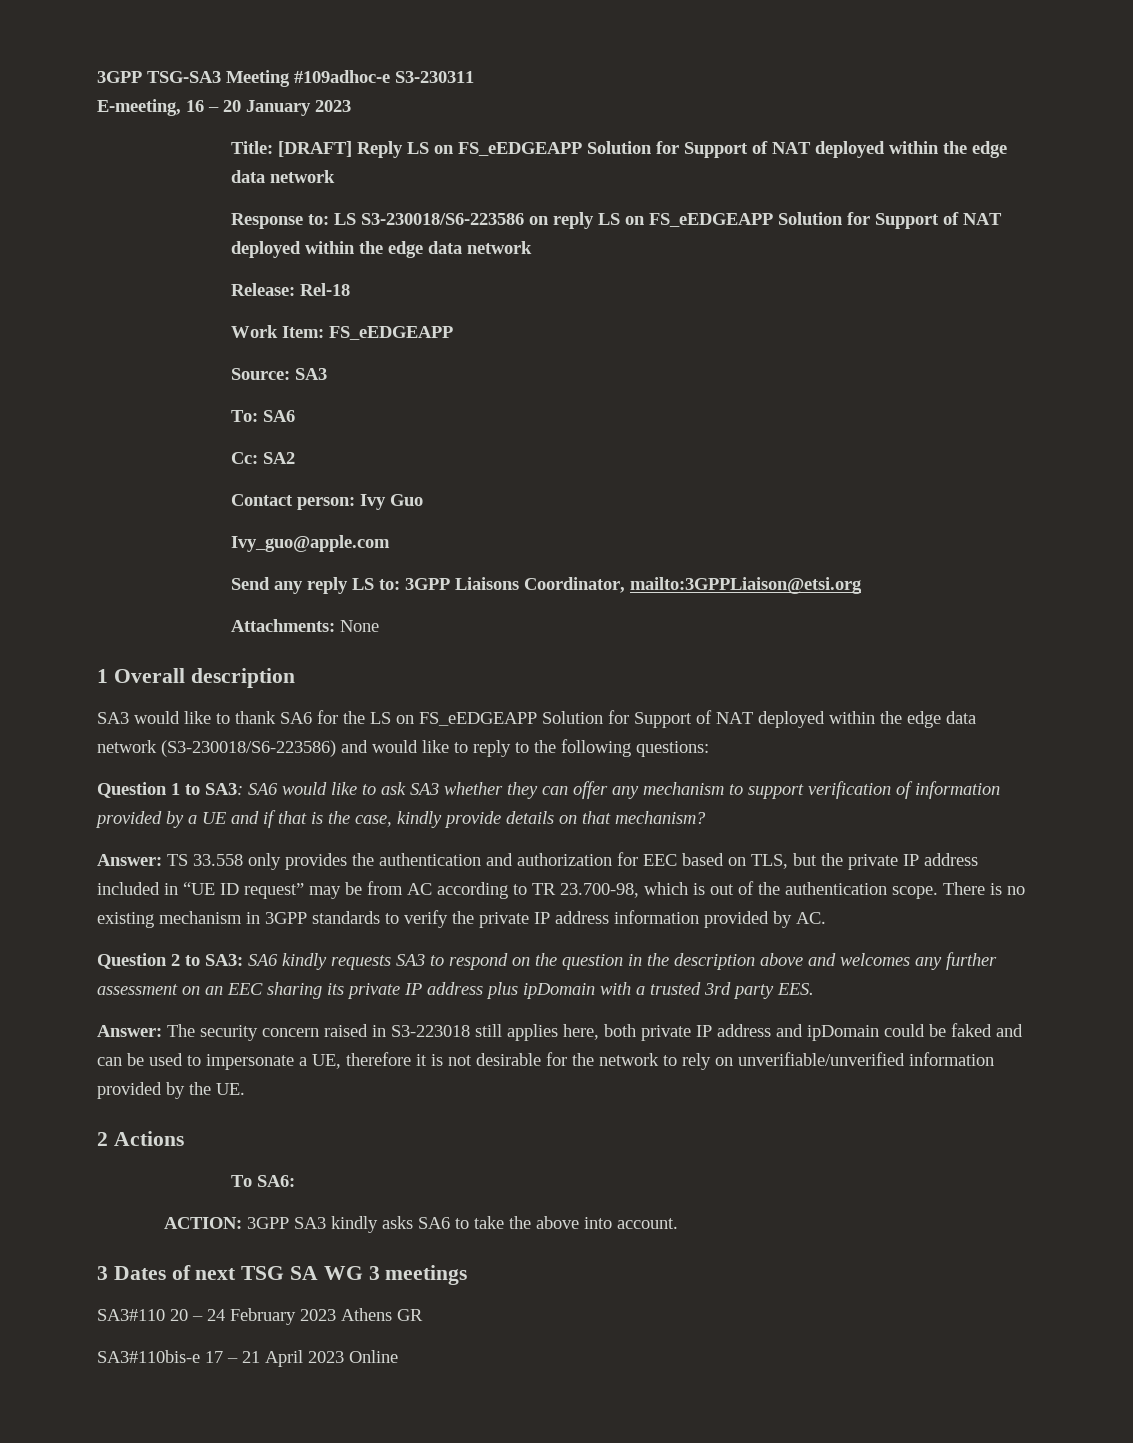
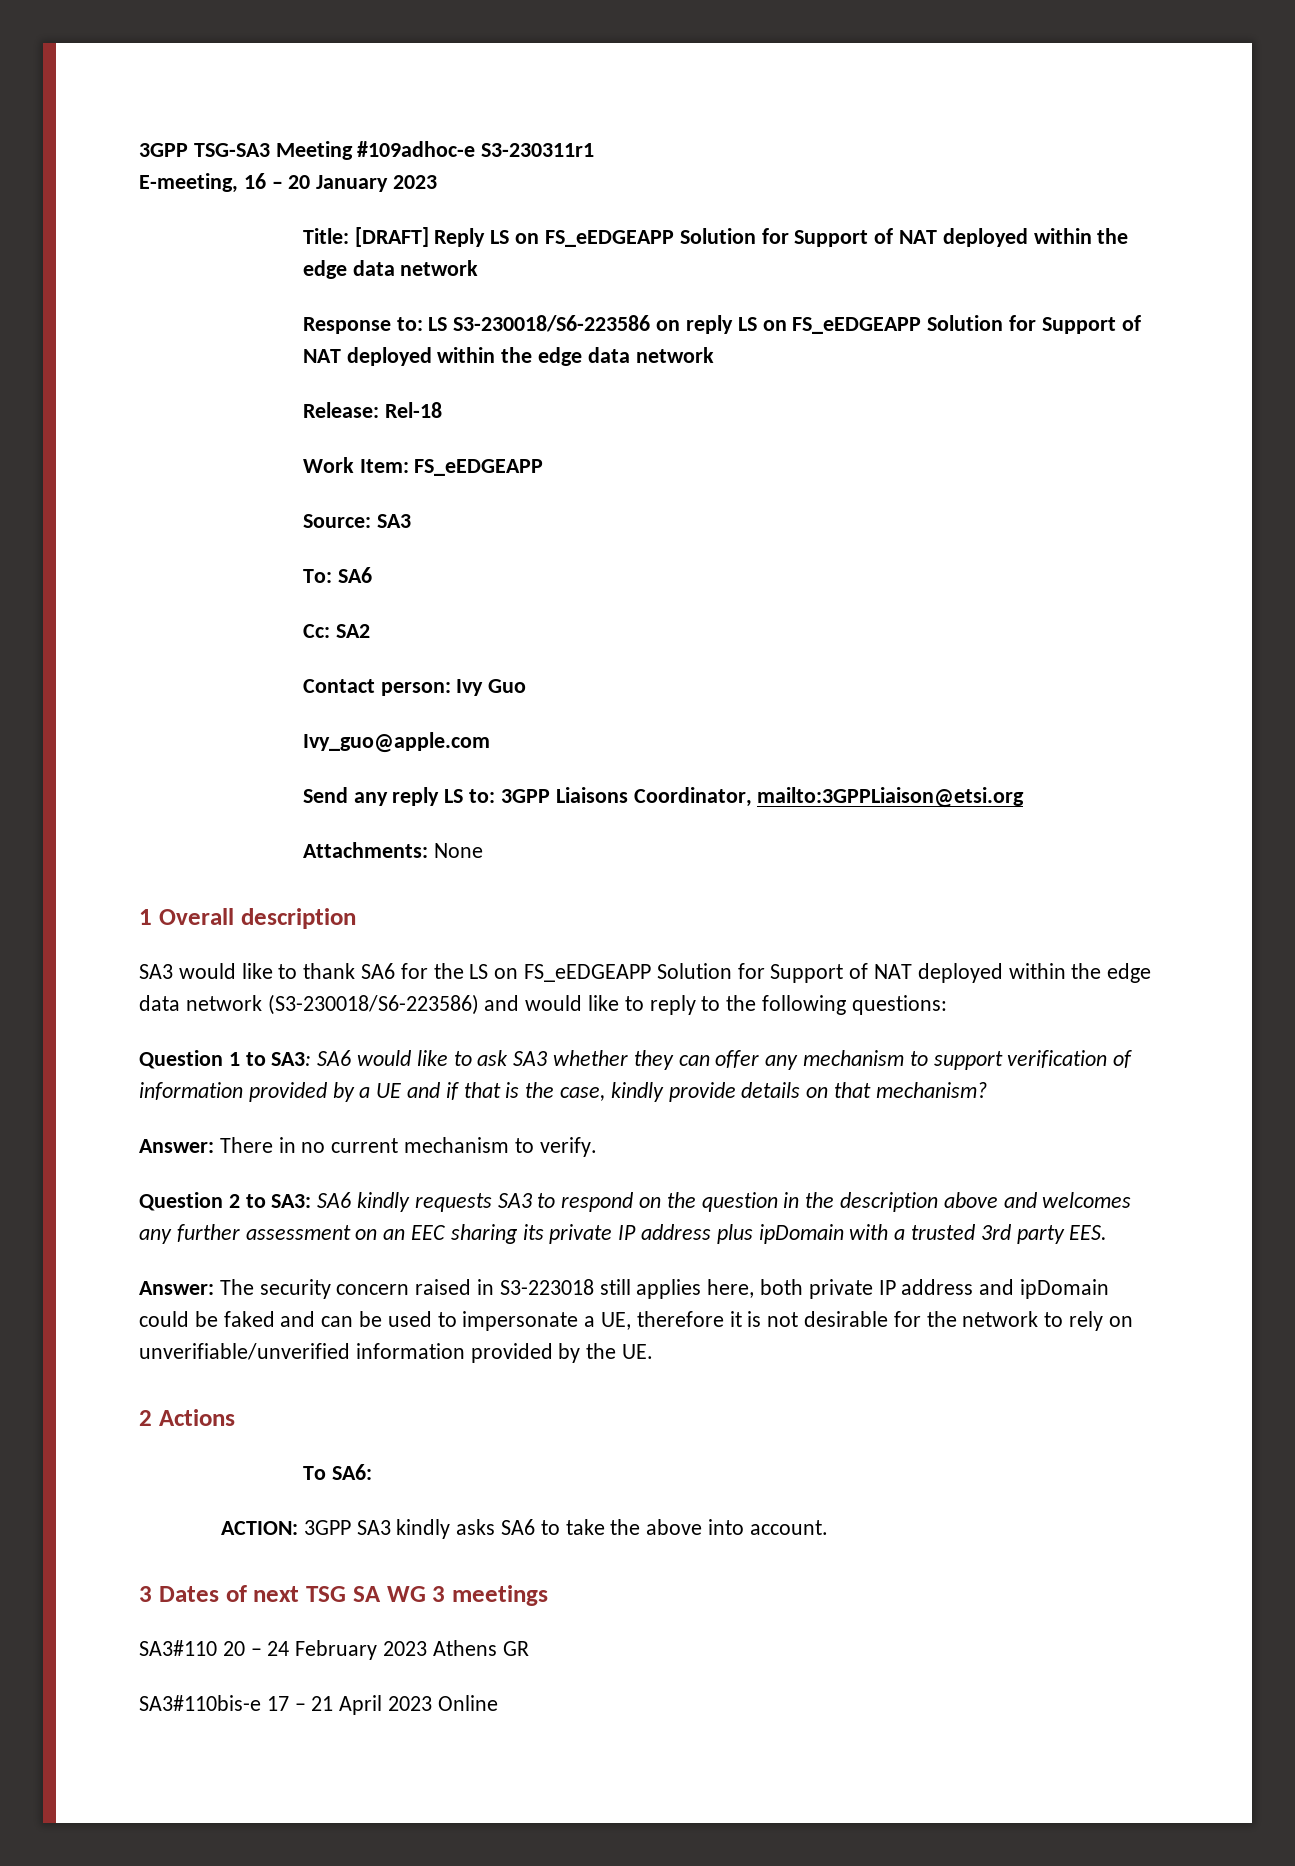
- 3GPP TSG-SA3 Meeting #109adhoc-e S3-230311
+ 3GPP TSG-SA3 Meeting #109adhoc-e S3-230311r1
- Answer: TS 33.558 only provides the authentication and authorization for EEC based on TLS, but the private IP address included in “UE ID request” may be from AC according to TR 23.700-98, which is out of the authentication scope. There is no existing mechanism in 3GPP standards to verify the private IP address information provided by AC.
+ Answer: There in no current mechanism to verify.

